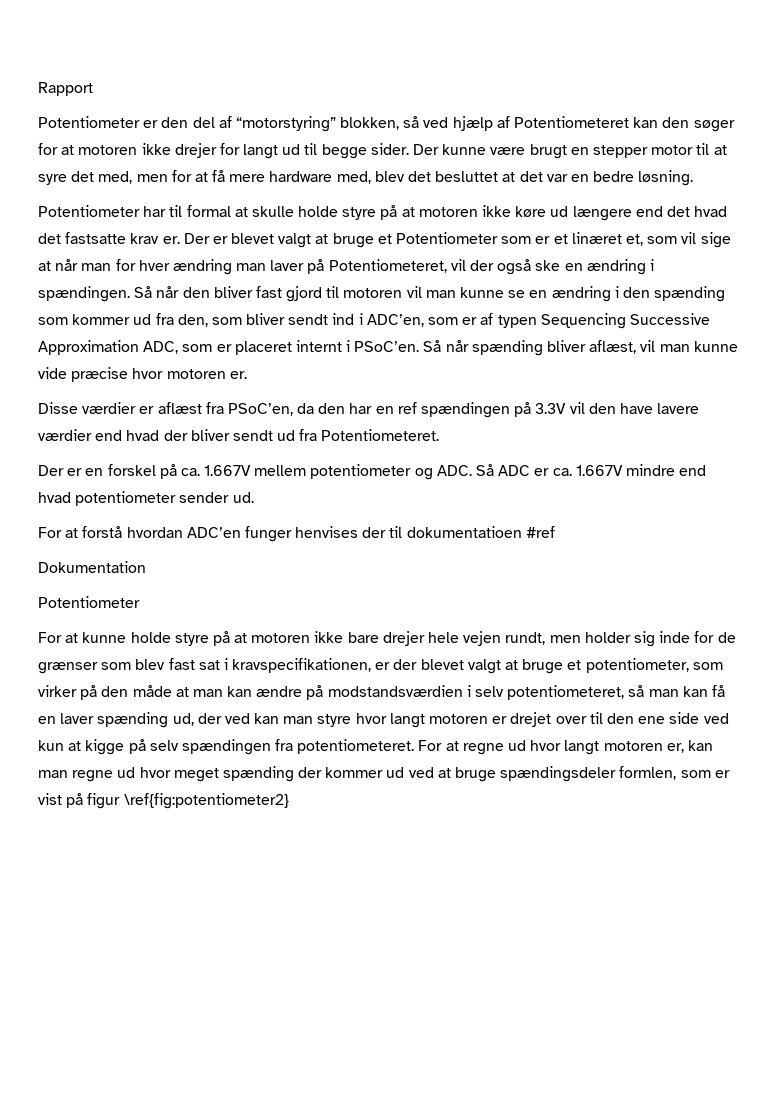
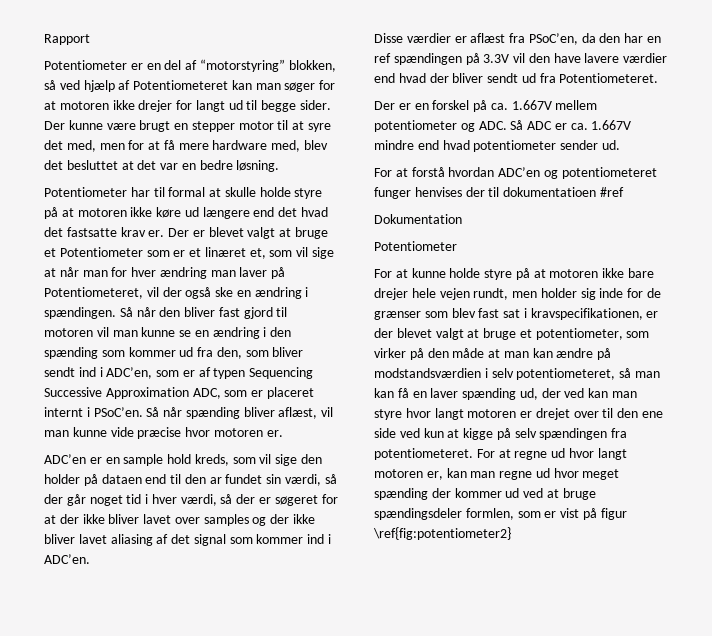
- Potentiometer er den del af “motorstyring” blokken, så ved hjælp af Potentiometeret kan den søger for at motoren ikke drejer for langt ud til begge sider.
+ Potentiometer er en del af “motorstyring” blokken, så ved hjælp af Potentiometeret kan man søger for at motoren ikke drejer for langt ud til begge sider.
+ ADC’en er en sample hold kreds, som vil sige den holder på dataen end til den ar fundet sin værdi, så der går noget tid i hver værdi, så der er søgeret for at der ikke bliver lavet over samples og der ikke bliver lavet aliasing af det signal som kommer ind i ADC’en.
- For at forstå hvordan ADC’en funger henvises der til dokumentatioen #ref
+ For at forstå hvordan ADC’en og potentiometeret funger henvises der til dokumentatioen #ref

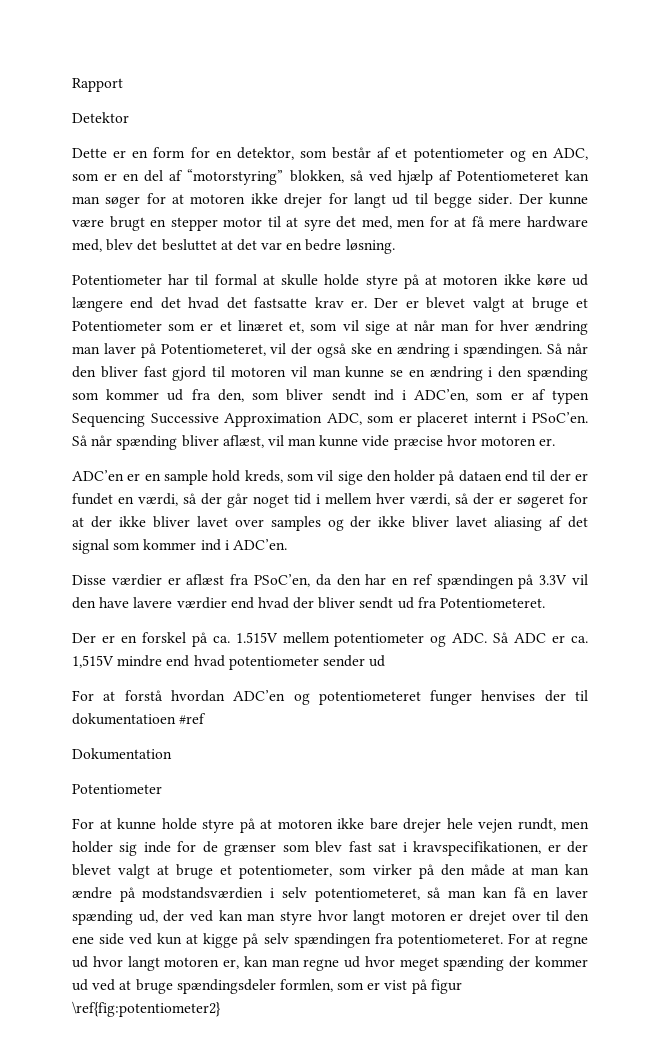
- Potentiometer er en del af “motorstyring” blokken, så ved hjælp af Potentiometeret kan man søger for at motoren ikke drejer for langt ud til begge sider.
+ Detektor
+ Dette er en form for en detektor, som består af et potentiometer og en ADC, som er en del af “motorstyring” blokken, så ved hjælp af Potentiometeret kan man søger for at motoren ikke drejer for langt ud til begge sider.
- ADC’en er en sample hold kreds, som vil sige den holder på dataen end til den ar fundet sin værdi, så der går noget tid i hver værdi, så der er søgeret for at der ikke bliver lavet over samples og der ikke bliver lavet aliasing af det signal som kommer ind i ADC’en.
+ ADC’en er en sample hold kreds, som vil sige den holder på dataen end til der er fundet en værdi, så der går noget tid i mellem hver værdi, så der er søgeret for at der ikke bliver lavet over samples og der ikke bliver lavet aliasing af det signal som kommer ind i ADC’en.
- Der er en forskel på ca. 1.667V mellem potentiometer og ADC. Så ADC er ca. 1.667V mindre end hvad potentiometer sender ud.
+ Der er en forskel på ca. 1.515V mellem potentiometer og ADC. Så ADC er ca. 1,515V mindre end hvad potentiometer sender ud

